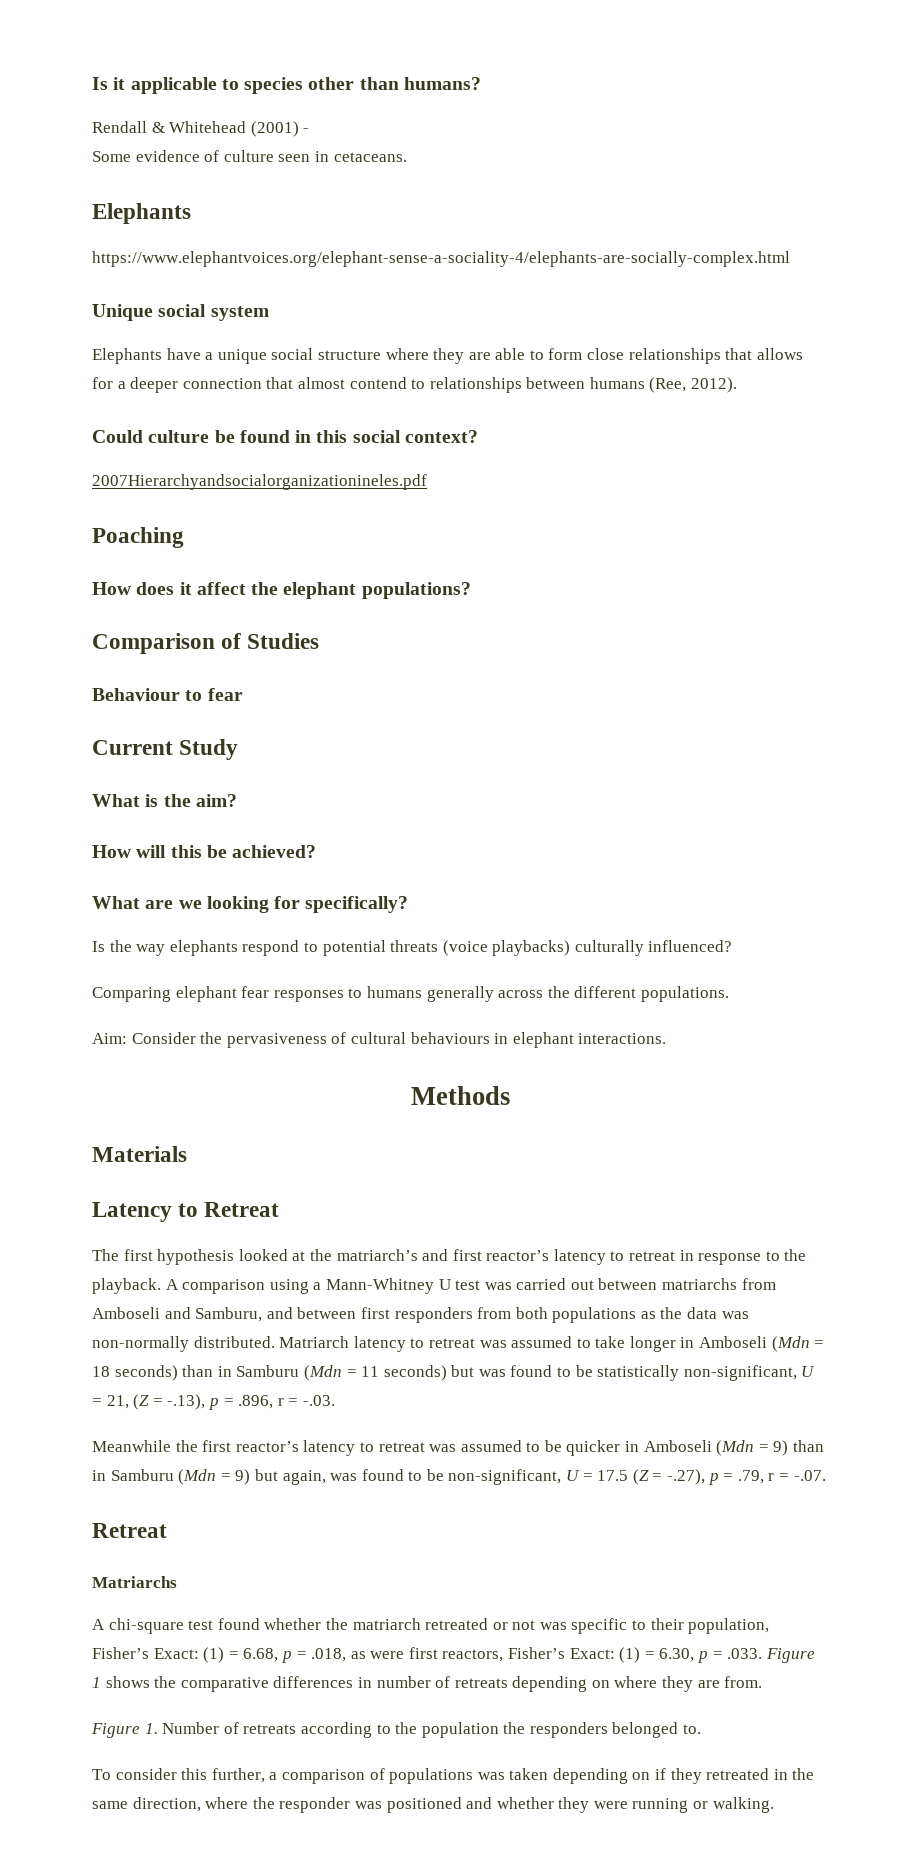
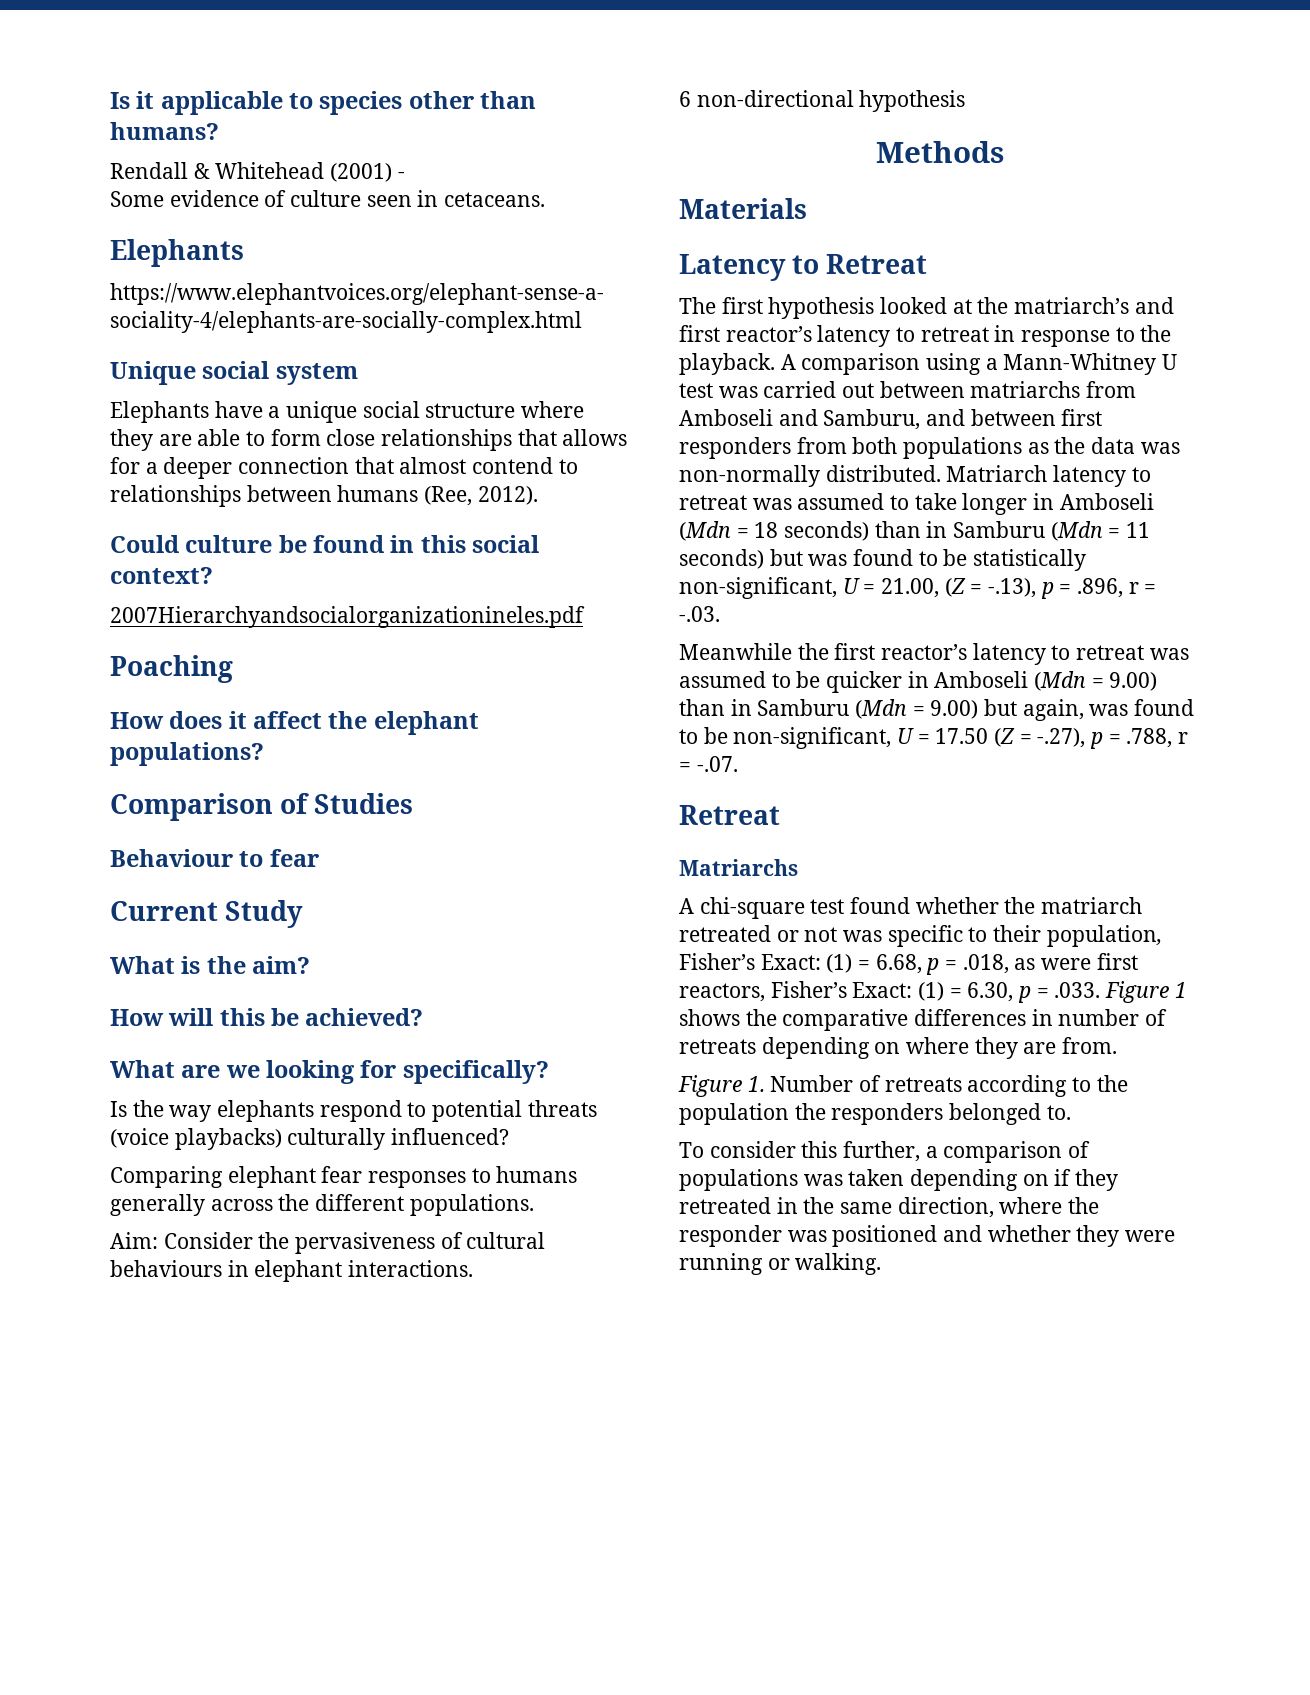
+ 6 non-directional hypothesis
- Matriarch latency to retreat was assumed to take longer in Amboseli (Mdn = 18 seconds) than in Samburu (Mdn = 11 seconds) but was found to be statistically non-significant, U = 21, (Z = -.13), p = .896, r = -.03.
+ Matriarch latency to retreat was assumed to take longer in Amboseli (Mdn = 18 seconds) than in Samburu (Mdn = 11 seconds) but was found to be statistically non-significant, U = 21.00, (Z = -.13), p = .896, r = -.03.
- Meanwhile the first reactor’s latency to retreat was assumed to be quicker in Amboseli (Mdn = 9) than in Samburu (Mdn = 9) but again, was found to be non-significant, U = 17.5 (Z = -.27), p = .79, r = -.07.
+ Meanwhile the first reactor’s latency to retreat was assumed to be quicker in Amboseli (Mdn = 9.00) than in Samburu (Mdn = 9.00) but again, was found to be non-significant, U = 17.50 (Z = -.27), p = .788, r = -.07.

